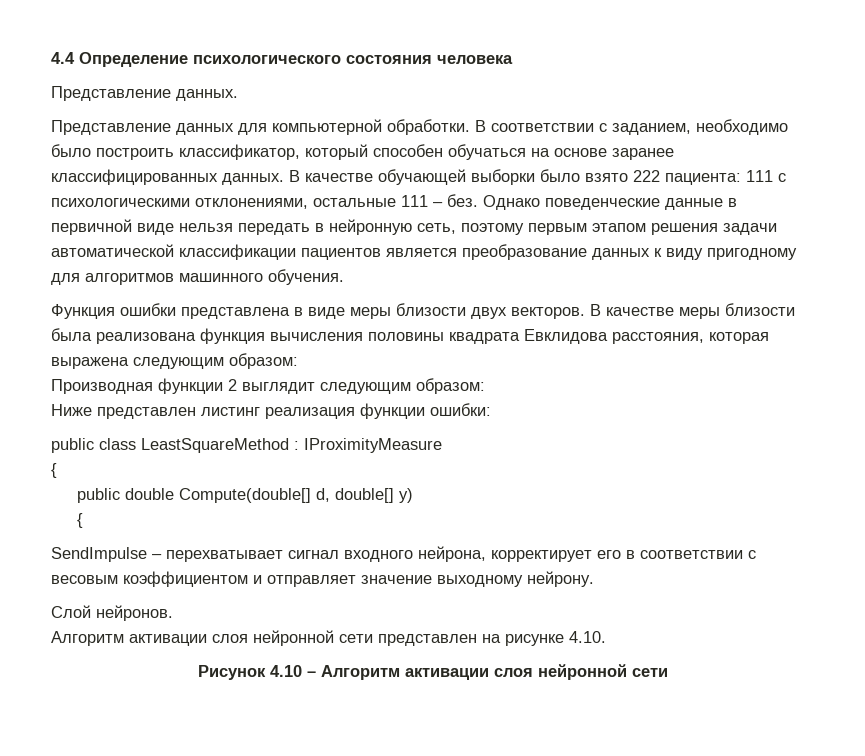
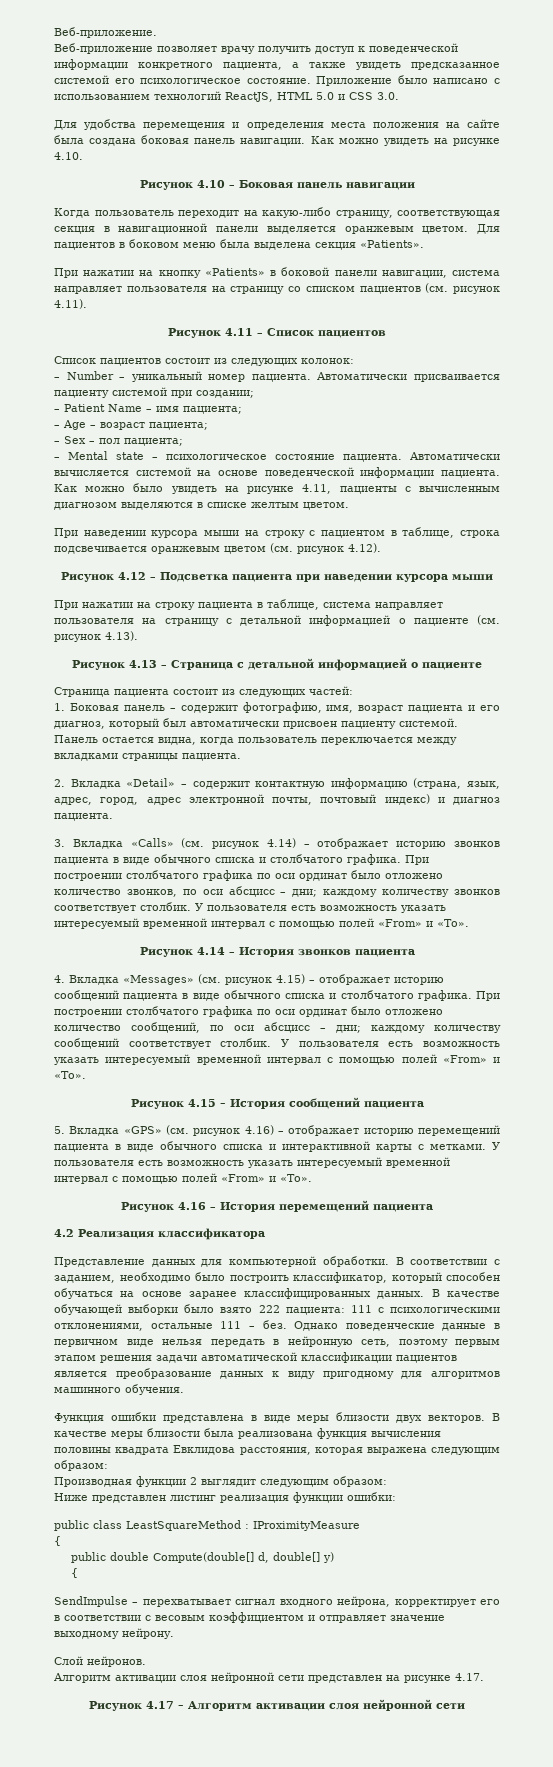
- 4.4 Определение психологического состояния человека
- Представление данных.
+ Веб-приложение.
+ Веб-приложение позволяет врачу получить доступ к поведенческой информации конкретного пациента, а также увидеть предсказанное системой его психологическое состояние. Приложение было написано с использованием технологий ReactJS, HTML 5.0 и CSS 3.0.
+ Для удобства перемещения и определения места положения на сайте была создана боковая панель навигации. Как можно увидеть на рисунке 4.10.
+ Рисунок 4.10 – Боковая панель навигации
+ Когда пользователь переходит на какую-либо страницу, соответствующая секция в навигационной панели выделяется оранжевым цветом. Для пациентов в боковом меню была выделена секция «Patients».
+ При нажатии на кнопку «Patients» в боковой панели навигации, система направляет пользователя на страницу со списком пациентов (см. рисунок 4.11).
+ Рисунок 4.11 – Список пациентов
+ Список пациентов состоит из следующих колонок:
+ – Number – уникальный номер пациента. Автоматически присваивается пациенту системой при создании;
+ – Patient Name – имя пациента;
+ – Age – возраст пациента;
+ – Sex – пол пациента;
+ – Mental state – психологическое состояние пациента. Автоматически вычисляется системой на основе поведенческой информации пациента. Как можно было увидеть на рисунке 4.11, пациенты с вычисленным диагнозом выделяются в списке желтым цветом.
+ При наведении курсора мыши на строку с пациентом в таблице, строка подсвечивается оранжевым цветом (см. рисунок 4.12).
+ Рисунок 4.12 – Подсветка пациента при наведении курсора мыши
+ При нажатии на строку пациента в таблице, система направляет пользователя на страницу с детальной информацией о пациенте (см. рисунок 4.13).
+ Рисунок 4.13 – Страница с детальной информацией о пациенте
+ Страница пациента состоит из следующих частей:
+ 1. Боковая панель – содержит фотографию, имя, возраст пациента и его диагноз, который был автоматически присвоен пациенту системой. Панель остается видна, когда пользователь переключается между вкладками страницы пациента.
+ 2. Вкладка «Detail» – содержит контактную информацию (страна, язык, адрес, город, адрес электронной почты, почтовый индекс) и диагноз пациента.
+ 3. Вкладка «Calls» (см. рисунок 4.14) – отображает историю звонков пациента в виде обычного списка и столбчатого графика. При построении столбчатого графика по оси ординат было отложено количество звонков, по оси абсцисс – дни; каждому количеству звонков соответствует столбик. У пользователя есть возможность указать интересуемый временной интервал c помощью полей «From» и «To».
+ Рисунок 4.14 – История звонков пациента
+ 4. Вкладка «Messages» (см. рисунок 4.15) – отображает историю сообщений пациента в виде обычного списка и столбчатого графика. При построении столбчатого графика по оси ординат было отложено количество сообщений, по оси абсцисс – дни; каждому количеству сообщений соответствует столбик. У пользователя есть возможность указать интересуемый временной интервал c помощью полей «From» и «To».
+ Рисунок 4.15 – История сообщений пациента
+ 5. Вкладка «GPS» (см. рисунок 4.16) – отображает историю перемещений пациента в виде обычного списка и интерактивной карты с метками. У пользователя есть возможность указать интересуемый временной интервал c помощью полей «From» и «To».
+ Рисунок 4.16 – История перемещений пациента
+ 4.2 Реализация классификатора
- Однако поведенческие данные в первичной виде нельзя передать в нейронную сеть, поэтому первым этапом решения задачи автоматической классификации пациентов является преобразование данных к виду пригодному для алгоритмов машинного обучения.
+ Однако поведенческие данные в первичном виде нельзя передать в нейронную сеть, поэтому первым этапом решения задачи автоматической классификации пациентов является преобразование данных к виду пригодному для алгоритмов машинного обучения.
- Алгоритм активации слоя нейронной сети представлен на рисунке 4.10.
- Рисунок 4.10 – Алгоритм активации слоя нейронной сети
+ Алгоритм активации слоя нейронной сети представлен на рисунке 4.17.
+ Рисунок 4.17 – Алгоритм активации слоя нейронной сети

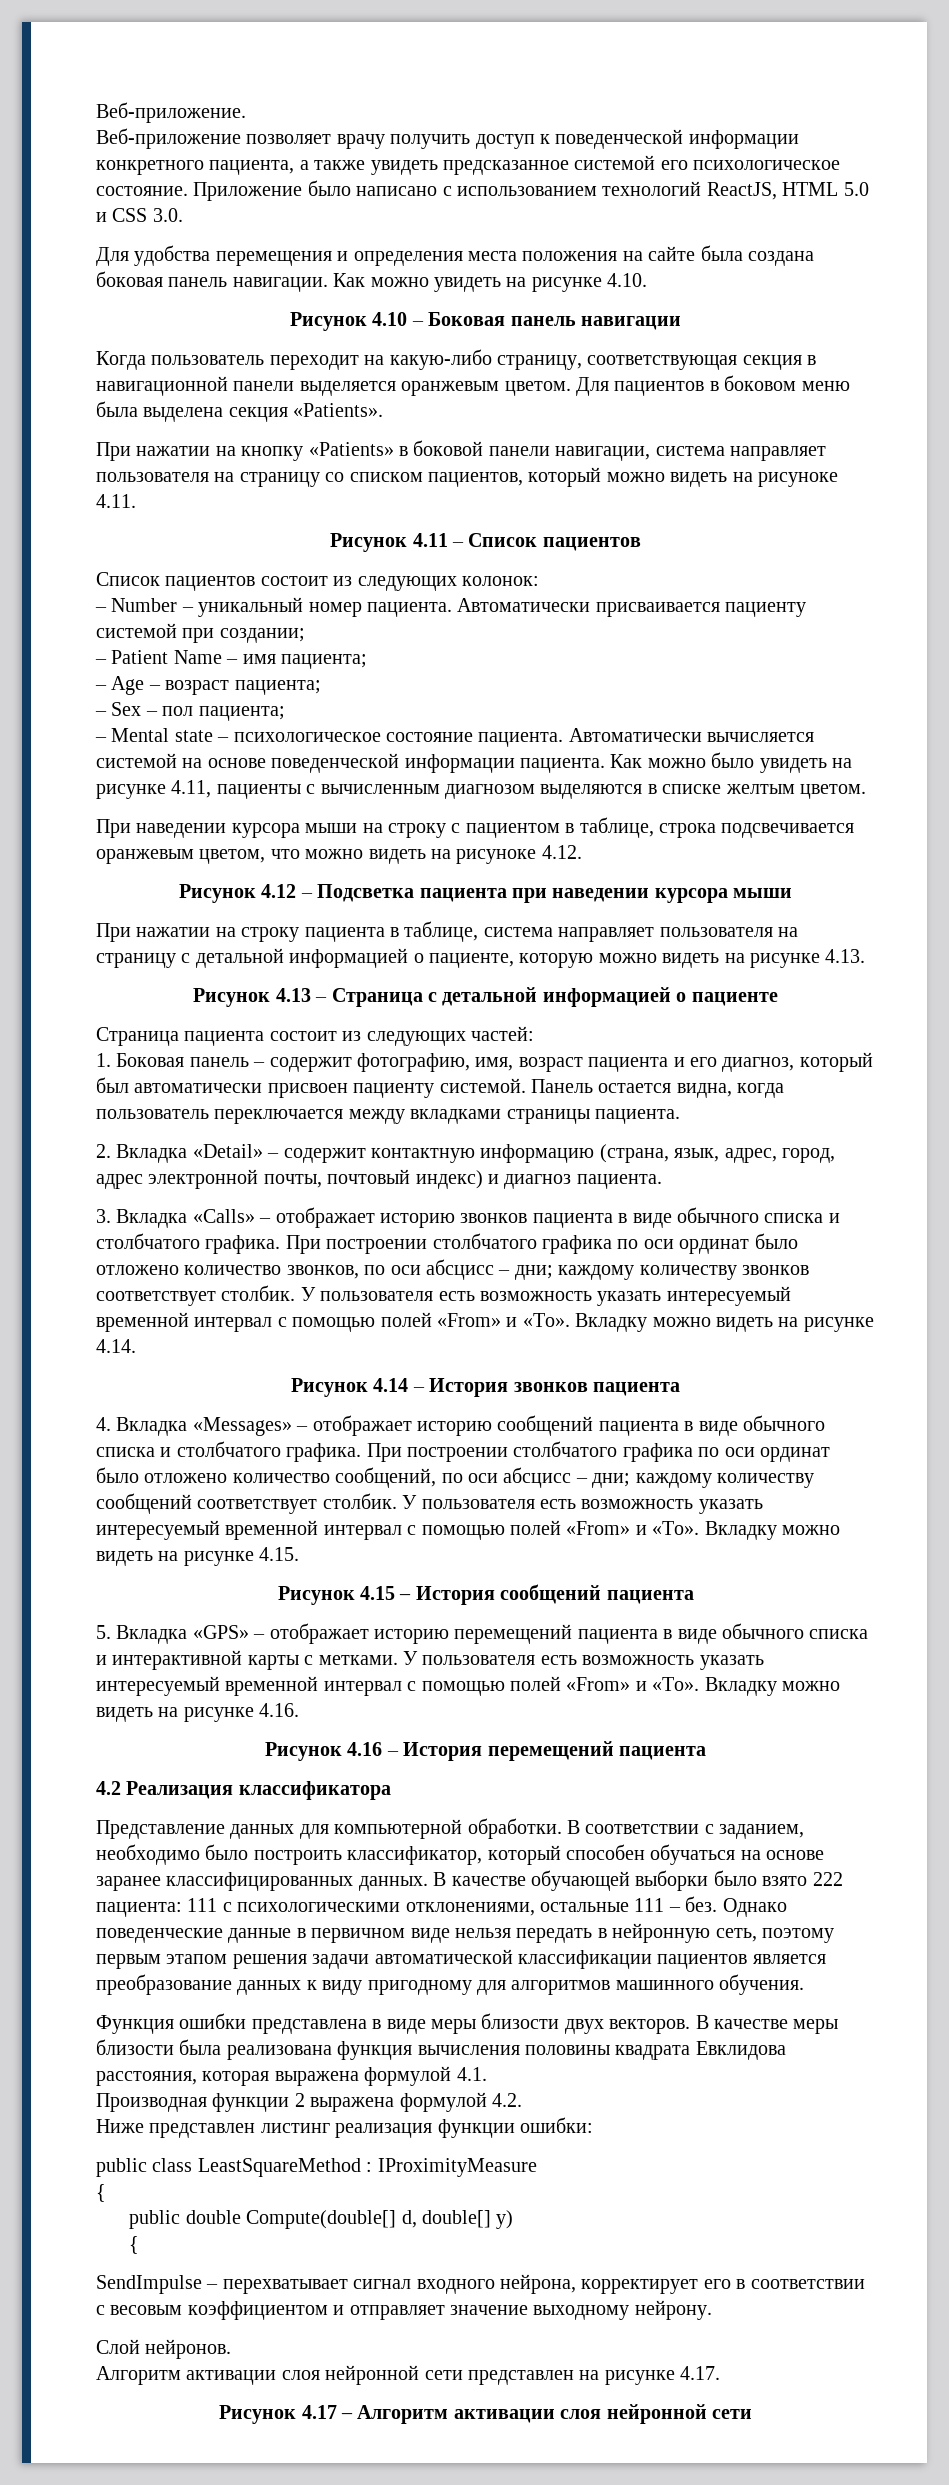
- При нажатии на кнопку «Patients» в боковой панели навигации, система направляет пользователя на страницу со списком пациентов (см. рисунок 4.11).
+ При нажатии на кнопку «Patients» в боковой панели навигации, система направляет пользователя на страницу со списком пациентов, который можно видеть на рисуноке 4.11.
- При наведении курсора мыши на строку с пациентом в таблице, строка подсвечивается оранжевым цветом (см. рисунок 4.12).
+ При наведении курсора мыши на строку с пациентом в таблице, строка подсвечивается оранжевым цветом, что можно видеть на рисуноке 4.12.
- При нажатии на строку пациента в таблице, система направляет пользователя на страницу с детальной информацией о пациенте (см. рисунок 4.13).
+ При нажатии на строку пациента в таблице, система направляет пользователя на страницу с детальной информацией о пациенте, которую можно видеть на рисунке 4.13.
- 3. Вкладка «Calls» (см. рисунок 4.14) – отображает историю звонков пациента в виде обычного списка и столбчатого графика.
+ 3. Вкладка «Calls» – отображает историю звонков пациента в виде обычного списка и столбчатого графика.
- При построении столбчатого графика по оси ординат было отложено количество звонков, по оси абсцисс – дни; каждому количеству звонков соответствует столбик. У пользователя есть возможность указать интересуемый временной интервал c помощью полей «From» и «To».
+ При построении столбчатого графика по оси ординат было отложено количество звонков, по оси абсцисс – дни; каждому количеству звонков соответствует столбик. У пользователя есть возможность указать интересуемый временной интервал c помощью полей «From» и «To». Вкладку можно видеть на рисунке 4.14.
- 4. Вкладка «Messages» (см. рисунок 4.15) – отображает историю сообщений пациента в виде обычного списка и столбчатого графика.
+ 4. Вкладка «Messages» – отображает историю сообщений пациента в виде обычного списка и столбчатого графика.
- При построении столбчатого графика по оси ординат было отложено количество сообщений, по оси абсцисс – дни; каждому количеству сообщений соответствует столбик. У пользователя есть возможность указать интересуемый временной интервал c помощью полей «From» и «To».
+ При построении столбчатого графика по оси ординат было отложено количество сообщений, по оси абсцисс – дни; каждому количеству сообщений соответствует столбик. У пользователя есть возможность указать интересуемый временной интервал c помощью полей «From» и «To». Вкладку можно видеть на рисунке 4.15.
- 5. Вкладка «GPS» (см. рисунок 4.16) – отображает историю перемещений пациента в виде обычного списка и интерактивной карты с метками. У пользователя есть возможность указать интересуемый временной интервал c помощью полей «From» и «To».
+ 5. Вкладка «GPS» – отображает историю перемещений пациента в виде обычного списка и интерактивной карты с метками. У пользователя есть возможность указать интересуемый временной интервал c помощью полей «From» и «To». Вкладку можно видеть на рисунке 4.16.
- В качестве меры близости была реализована функция вычисления половины квадрата Евклидова расстояния, которая выражена следующим образом:
+ В качестве меры близости была реализована функция вычисления половины квадрата Евклидова расстояния, которая выражена формулой 4.1.
- Производная функции 2 выглядит следующим образом:
+ Производная функции 2 выражена формулой 4.2.

